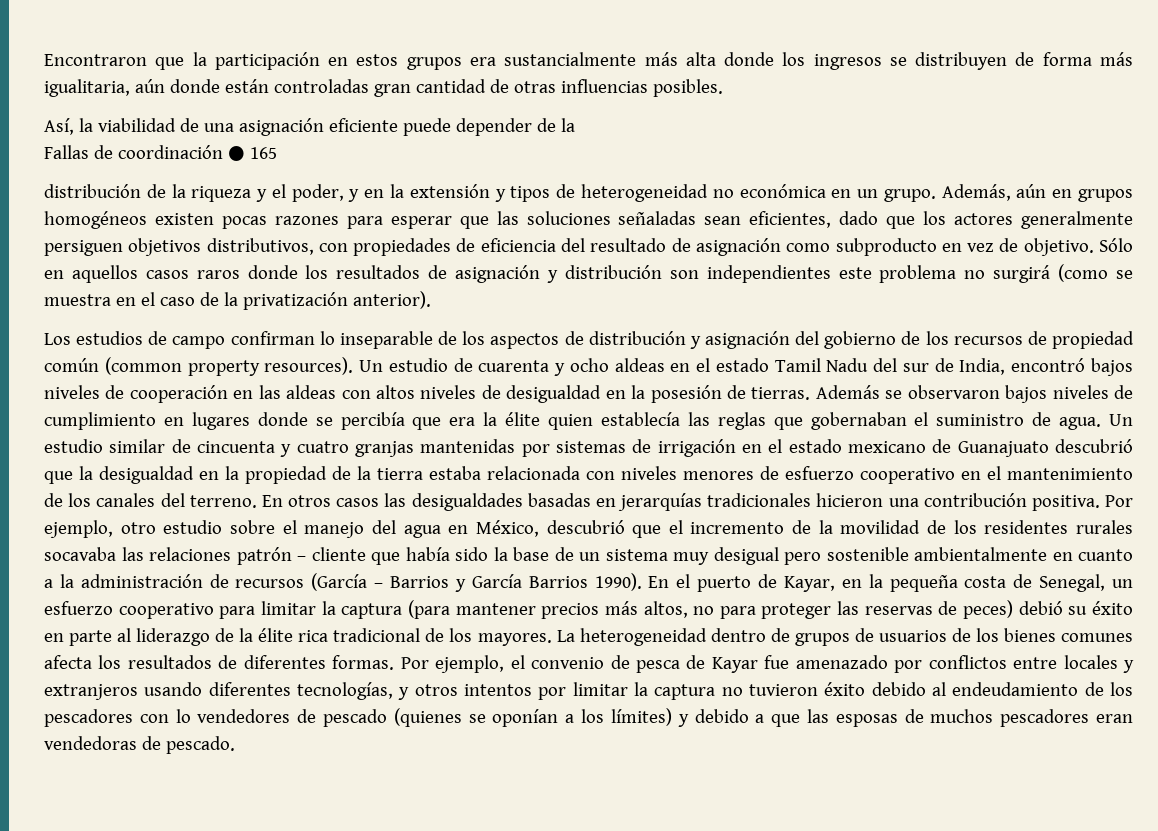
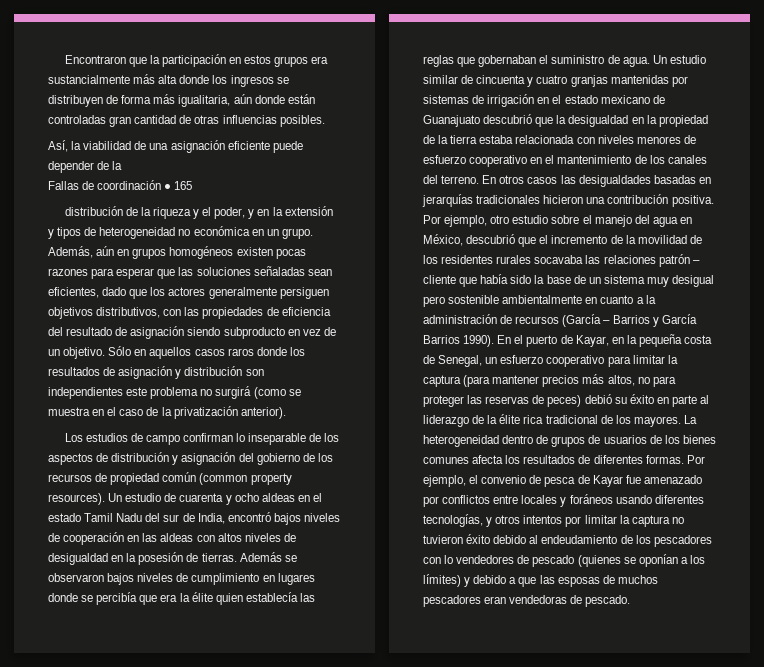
- Además, aún en grupos homogéneos existen pocas razones para esperar que las soluciones señaladas sean eficientes, dado que los actores generalmente persiguen objetivos distributivos, con propiedades de eficiencia del resultado de asignación como subproducto en vez de objetivo.
+ Además, aún en grupos homogéneos existen pocas razones para esperar que las soluciones señaladas sean eficientes, dado que los actores generalmente persiguen objetivos distributivos, con las propiedades de eficiencia del resultado de asignación siendo subproducto en vez de un objetivo.
- Por ejemplo, el convenio de pesca de Kayar fue amenazado por conflictos entre locales y extranjeros usando diferentes tecnologías, y otros intentos por limitar la captura no tuvieron éxito debido al endeudamiento de los pescadores con lo vendedores de pescado (quienes se oponían a los límites) y debido a que las esposas de muchos pescadores eran vendedoras de pescado.
+ Por ejemplo, el convenio de pesca de Kayar fue amenazado por conflictos entre locales y foráneos usando diferentes tecnologías, y otros intentos por limitar la captura no tuvieron éxito debido al endeudamiento de los pescadores con lo vendedores de pescado (quienes se oponían a los límites) y debido a que las esposas de muchos pescadores eran vendedoras de pescado.

